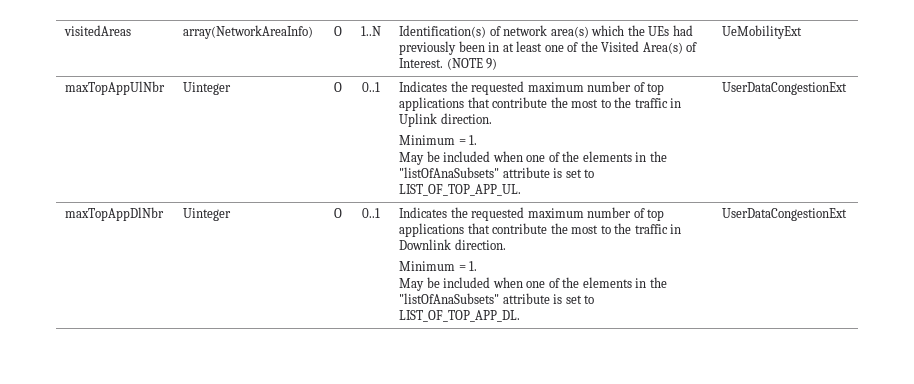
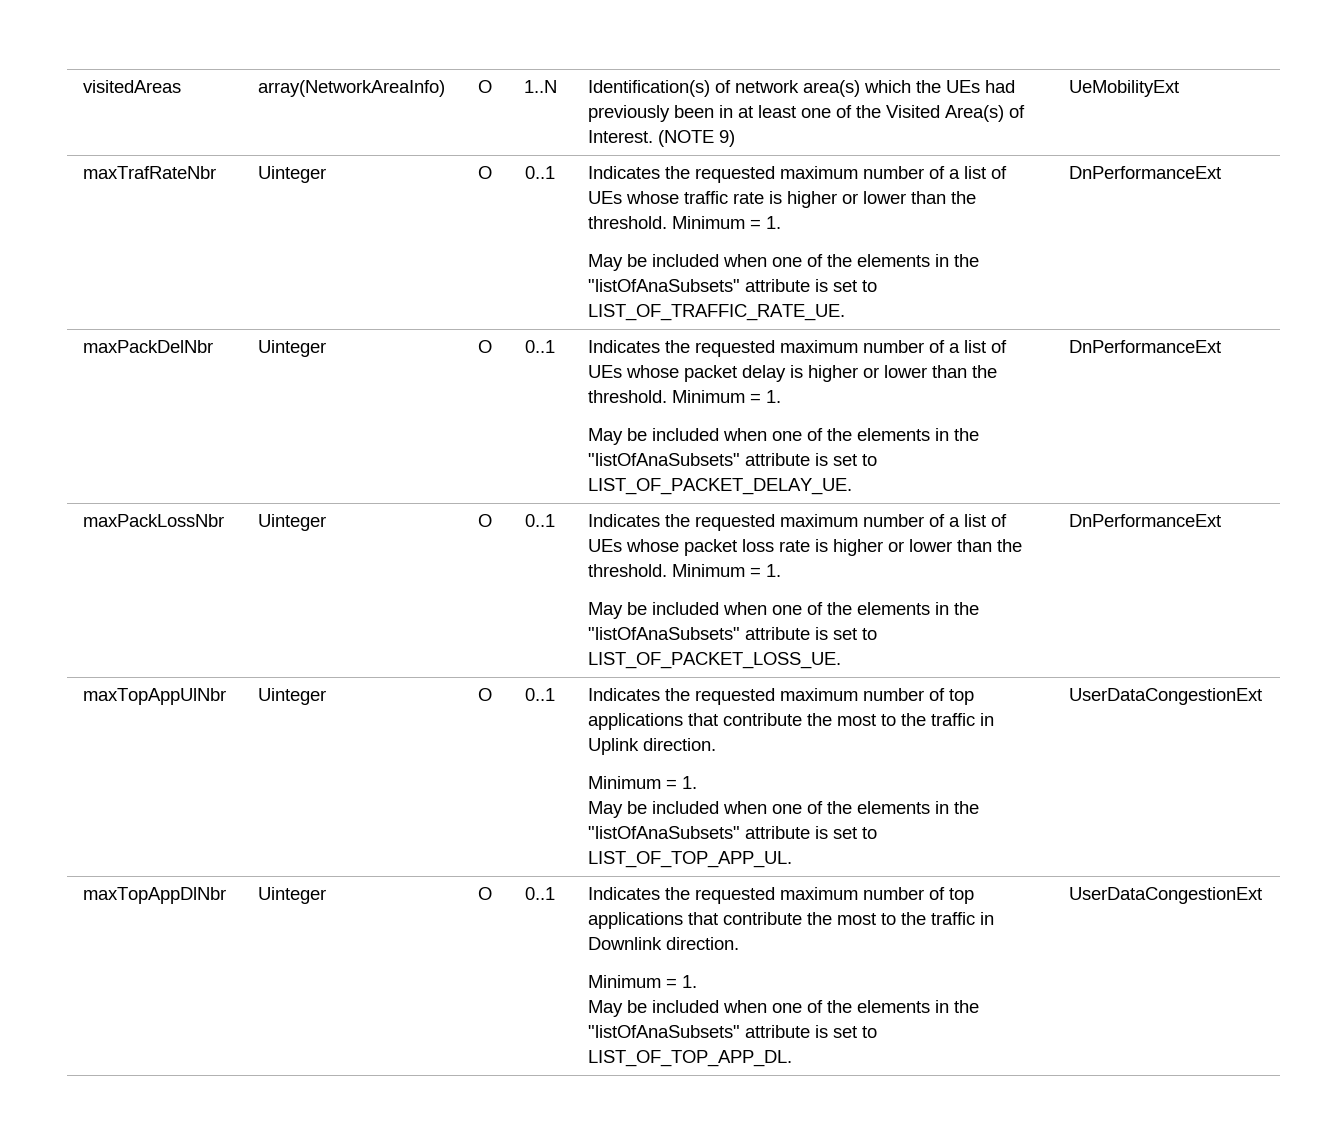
+ maxTrafRateNbr | Uinteger | O | 0..1 | Indicates the requested maximum number of a list of UEs whose traffic rate is higher or lower than the threshold. Minimum = 1.
+ May be included when one of the elements in the "listOfAnaSubsets" attribute is set to LIST_OF_TRAFFIC_RATE_UE. | DnPerformanceExt
+ maxPackDelNbr | Uinteger | O | 0..1 | Indicates the requested maximum number of a list of UEs whose packet delay is higher or lower than the threshold. Minimum = 1.
+ May be included when one of the elements in the "listOfAnaSubsets" attribute is set to LIST_OF_PACKET_DELAY_UE. | DnPerformanceExt
+ maxPackLossNbr | Uinteger | O | 0..1 | Indicates the requested maximum number of a list of UEs whose packet loss rate is higher or lower than the threshold. Minimum = 1.
+ May be included when one of the elements in the "listOfAnaSubsets" attribute is set to LIST_OF_PACKET_LOSS_UE. | DnPerformanceExt

